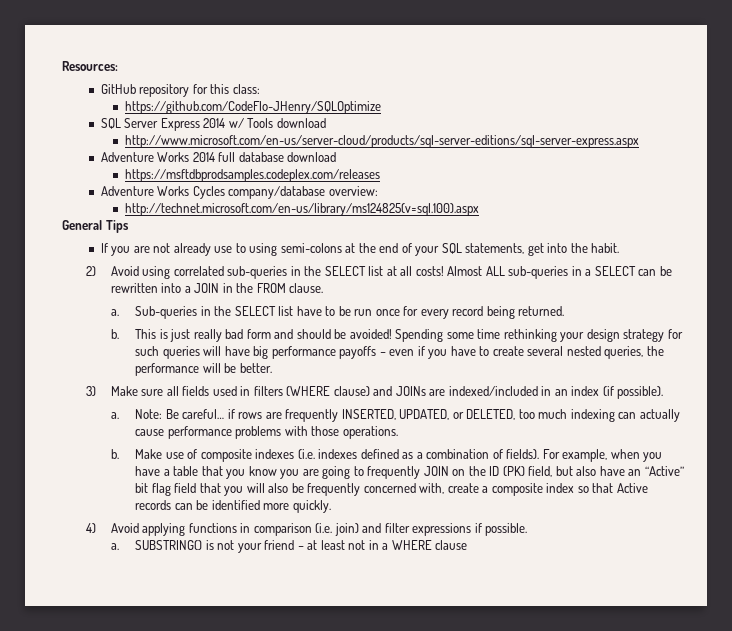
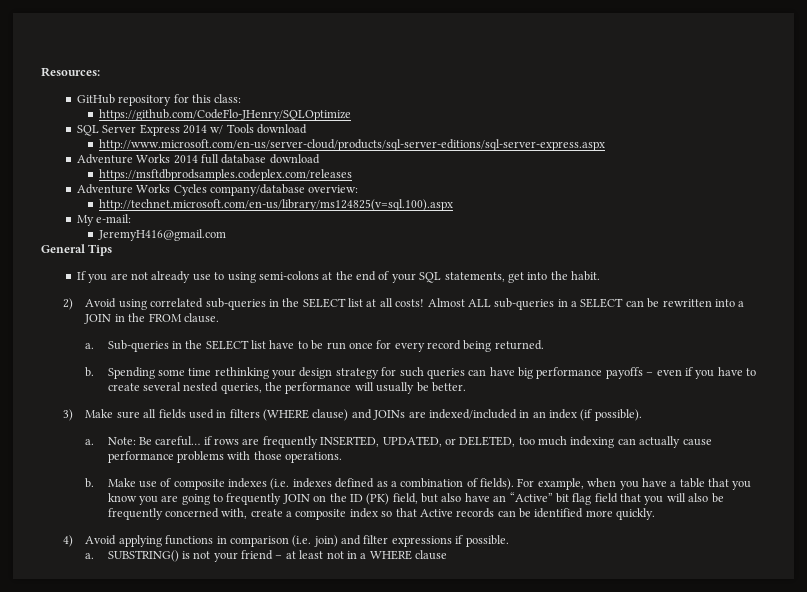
+ My e-mail:
+ JeremyH416@gmail.com
- This is just really bad form and should be avoided!
- Spending some time rethinking your design strategy for such queries will have big performance payoffs – even if you have to create several nested queries, the performance will be better.
+ Spending some time rethinking your design strategy for such queries can have big performance payoffs – even if you have to create several nested queries, the performance will usually be better.

